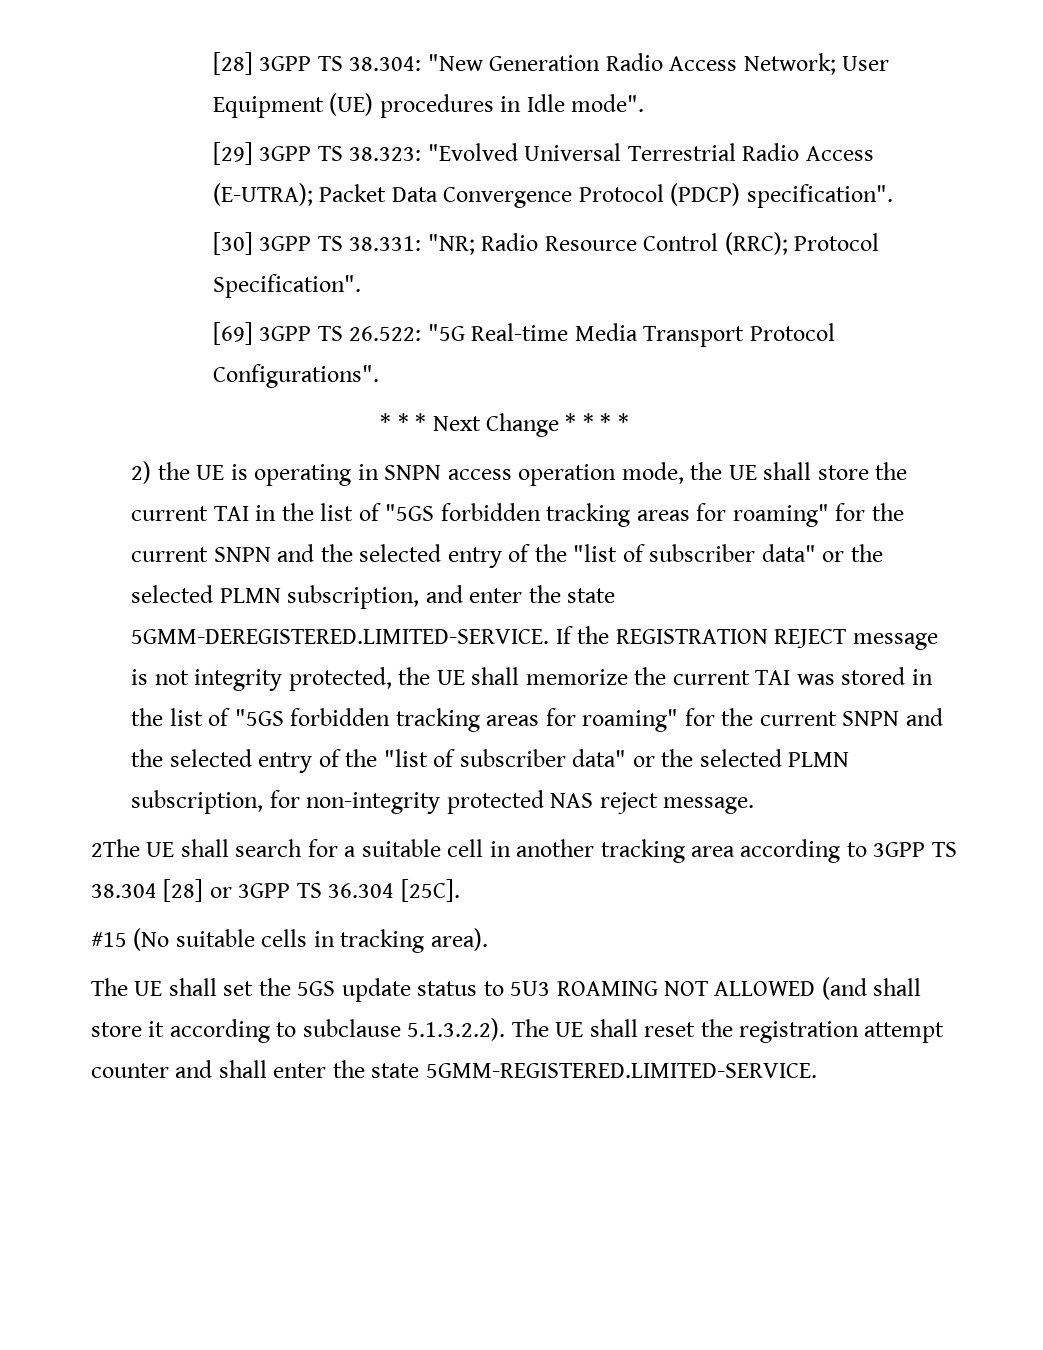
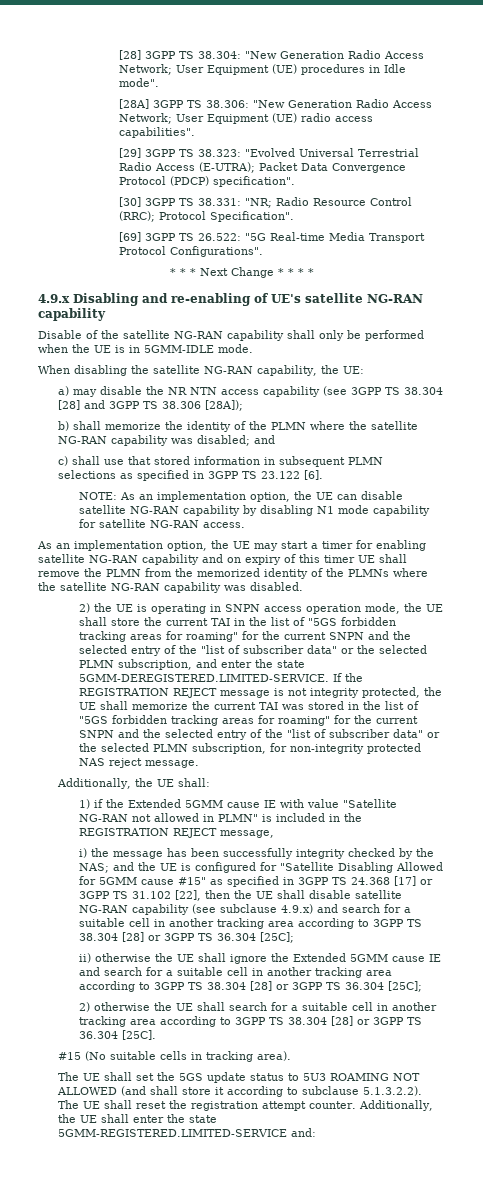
+ [28A] 3GPP TS 38.306: "New Generation Radio Access Network; User Equipment (UE) radio access capabilities".
+ 4.9.x Disabling and re-enabling of UE's satellite NG-RAN capability
+ Disable of the satellite NG-RAN capability shall only be performed when the UE is in 5GMM-IDLE mode.
+ When disabling the satellite NG-RAN capability, the UE:
+ a) may disable the NR NTN access capability (see 3GPP TS 38.304 [28] and 3GPP TS 38.306 [28A]);
+ b) shall memorize the identity of the PLMN where the satellite NG-RAN capability was disabled; and
+ c) shall use that stored information in subsequent PLMN selections as specified in 3GPP TS 23.122 [6].
+ NOTE: As an implementation option, the UE can disable satellite NG-RAN capability by disabling N1 mode capability for satellite NG-RAN access.
+ As an implementation option, the UE may start a timer for enabling satellite NG-RAN capability and on expiry of this timer UE shall remove the PLMN from the memorized identity of the PLMNs where the satellite NG-RAN capability was disabled.
- 2The UE shall search for a suitable cell in another tracking area according to 3GPP TS 38.304 [28] or 3GPP TS 36.304 [25C].
+ Additionally, the UE shall:
+ 1) if the Extended 5GMM cause IE with value "Satellite NG-RAN not allowed in PLMN" is included in the REGISTRATION REJECT message,
+ i) the message has been successfully integrity checked by the NAS; and the UE is configured for "Satellite Disabling Allowed for 5GMM cause #15" as specified in 3GPP TS 24.368 [17] or 3GPP TS 31.102 [22], then the UE shall disable satellite NG-RAN capability (see subclause 4.9.x) and search for a suitable cell in another tracking area according to 3GPP TS 38.304 [28] or 3GPP TS 36.304 [25C];
+ ii) otherwise the UE shall ignore the Extended 5GMM cause IE and search for a suitable cell in another tracking area according to 3GPP TS 38.304 [28] or 3GPP TS 36.304 [25C];
+ 2) otherwise the UE shall search for a suitable cell in another tracking area according to 3GPP TS 38.304 [28] or 3GPP TS 36.304 [25C].
- The UE shall set the 5GS update status to 5U3 ROAMING NOT ALLOWED (and shall store it according to subclause 5.1.3.2.2). The UE shall reset the registration attempt counter and shall enter the state 5GMM-REGISTERED.LIMITED-SERVICE.
+ The UE shall set the 5GS update status to 5U3 ROAMING NOT ALLOWED (and shall store it according to subclause 5.1.3.2.2). The UE shall reset the registration attempt counter. Additionally, the UE shall enter the state 5GMM-REGISTERED.LIMITED-SERVICE and:

